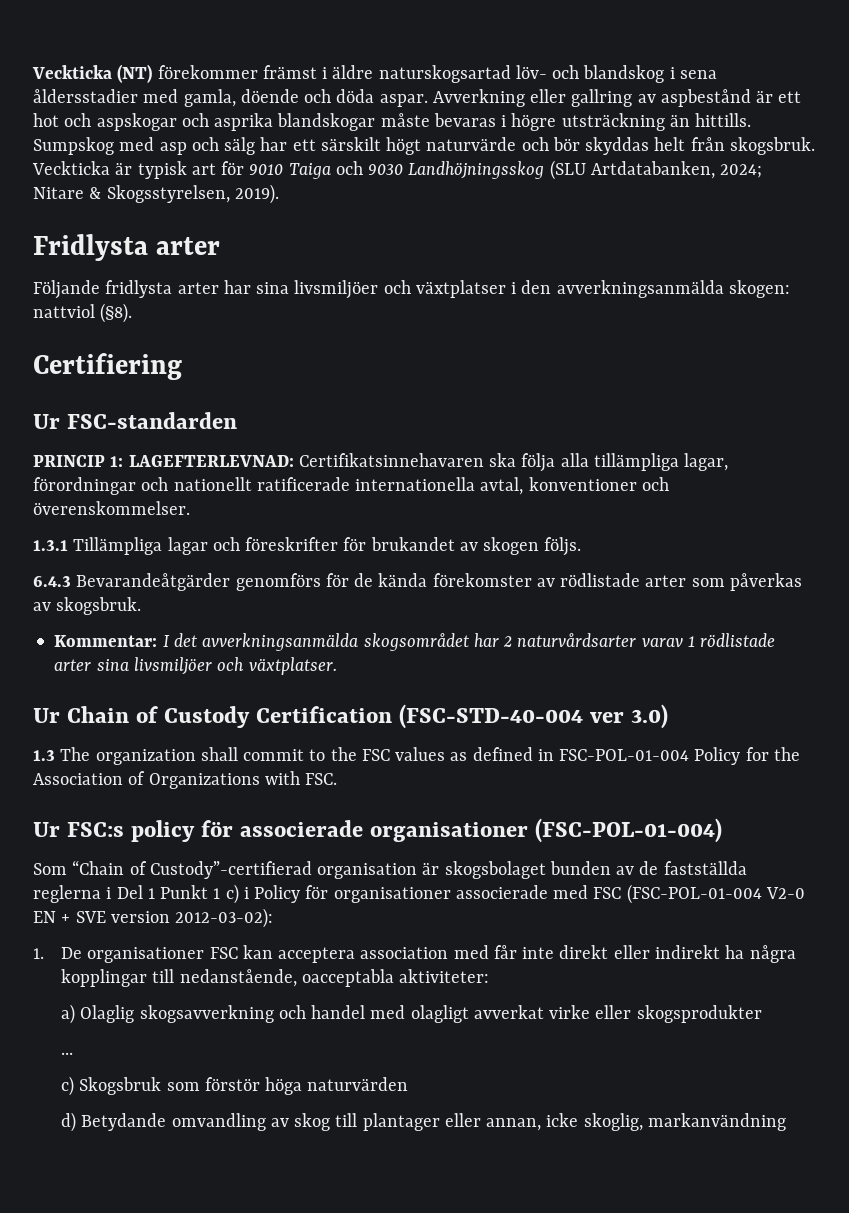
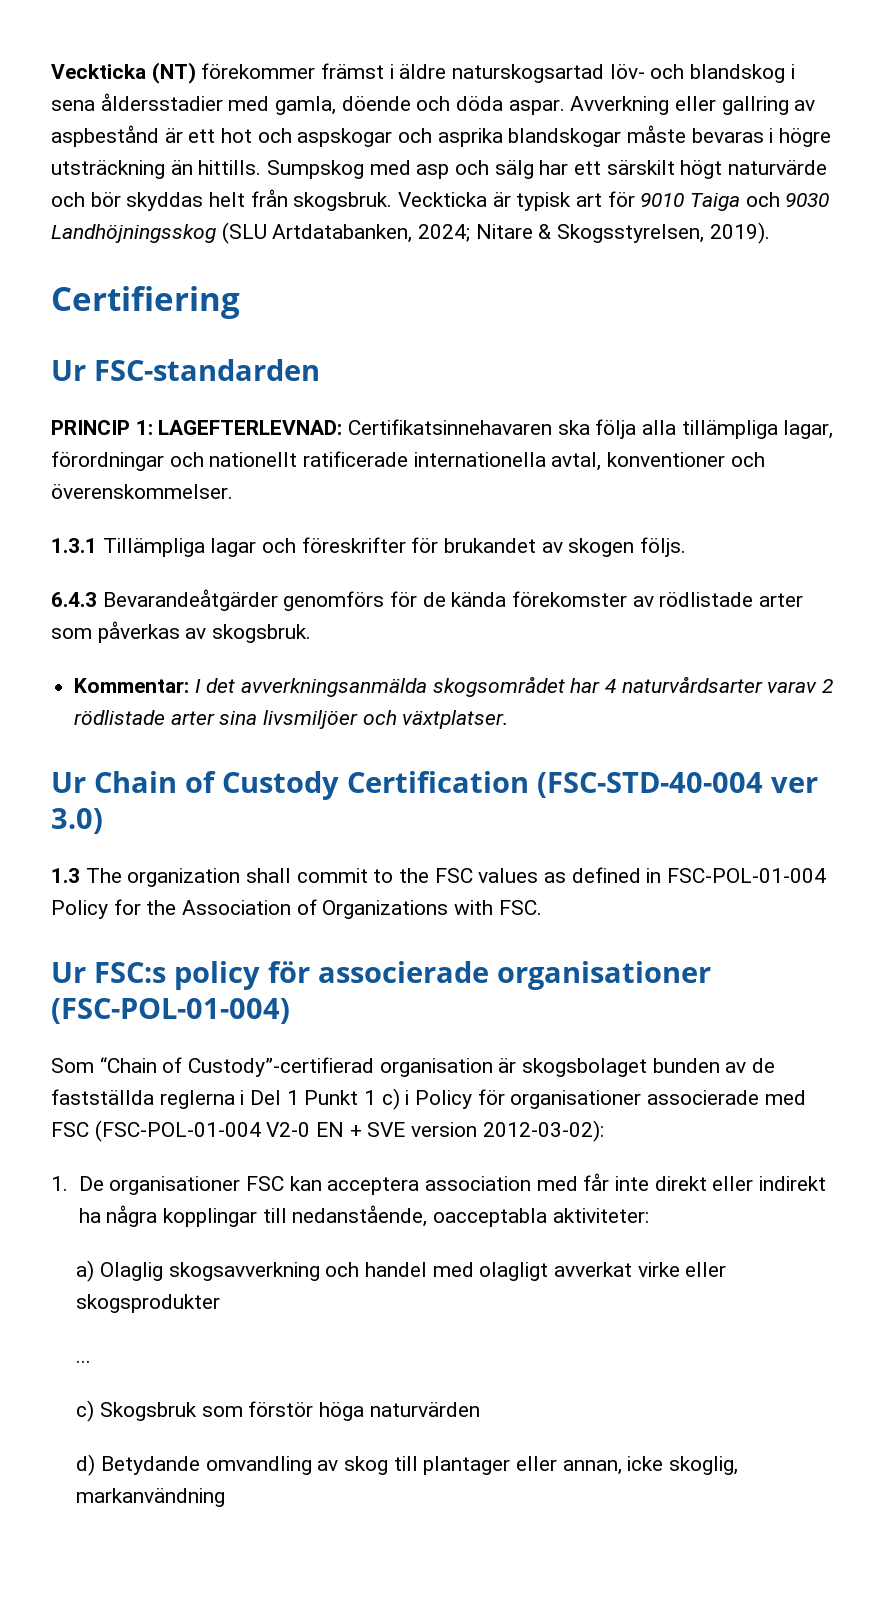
- Fridlysta arter
- Följande fridlysta arter har sina livsmiljöer och växtplatser i den avverkningsanmälda skogen: nattviol (§8).
- Kommentar: I det avverkningsanmälda skogsområdet har 2 naturvårdsarter varav 1 rödlistade arter sina livsmiljöer och växtplatser.
+ Kommentar: I det avverkningsanmälda skogsområdet har 4 naturvårdsarter varav 2 rödlistade arter sina livsmiljöer och växtplatser.

